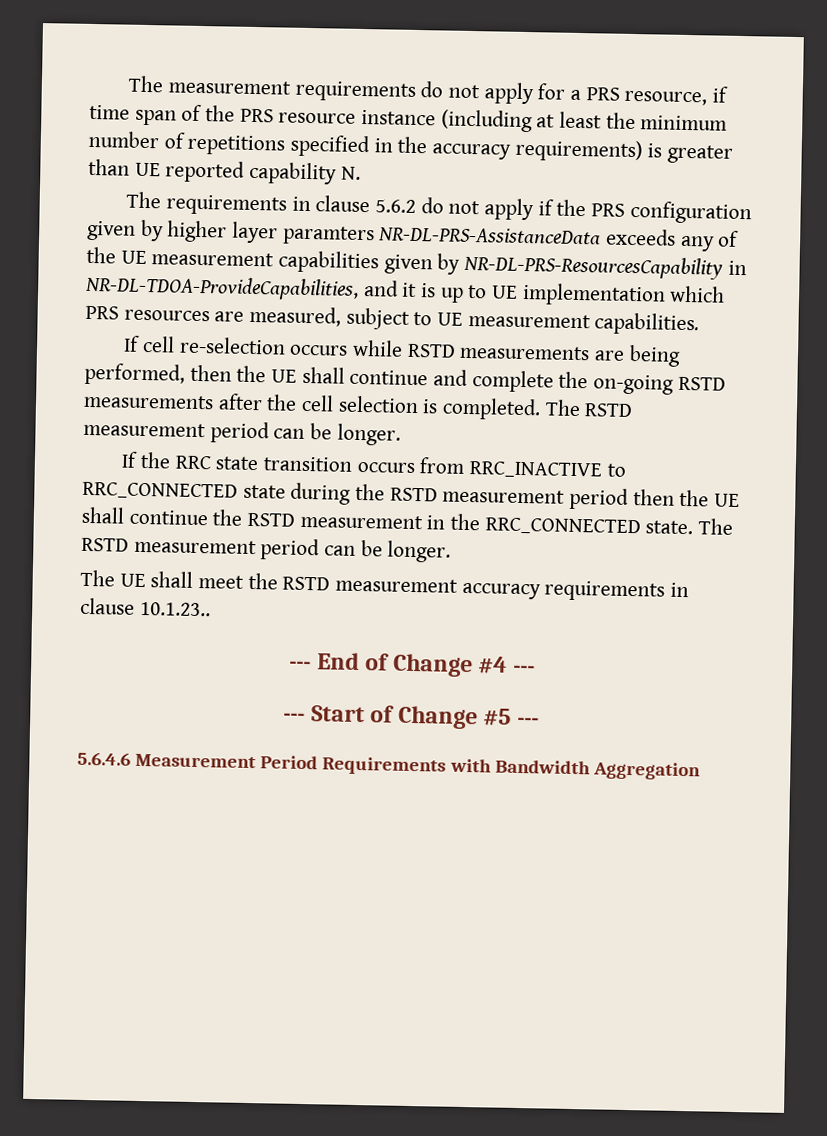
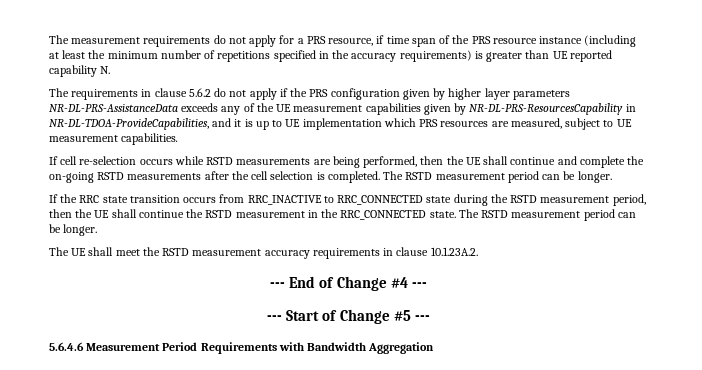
- The requirements in clause 5.6.2 do not apply if the PRS configuration given by higher layer paramters NR-DL-PRS-AssistanceData exceeds any of the UE measurement capabilities given by NR-DL-PRS-ResourcesCapability in NR-DL-TDOA-ProvideCapabilities, and it is up to UE implementation which PRS resources are measured, subject to UE measurement capabilities.
+ The requirements in clause 5.6.2 do not apply if the PRS configuration given by higher layer parameters NR-DL-PRS-AssistanceData exceeds any of the UE measurement capabilities given by NR-DL-PRS-ResourcesCapability in NR-DL-TDOA-ProvideCapabilities, and it is up to UE implementation which PRS resources are measured, subject to UE measurement capabilities.
- If the RRC state transition occurs from RRC_INACTIVE to RRC_CONNECTED state during the RSTD measurement period then the UE shall continue the RSTD measurement in the RRC_CONNECTED state.
+ If the RRC state transition occurs from RRC_INACTIVE to RRC_CONNECTED state during the RSTD measurement period, then the UE shall continue the RSTD measurement in the RRC_CONNECTED state.
- The UE shall meet the RSTD measurement accuracy requirements in clause 10.1.23..
+ The UE shall meet the RSTD measurement accuracy requirements in clause 10.1.23A.2.

